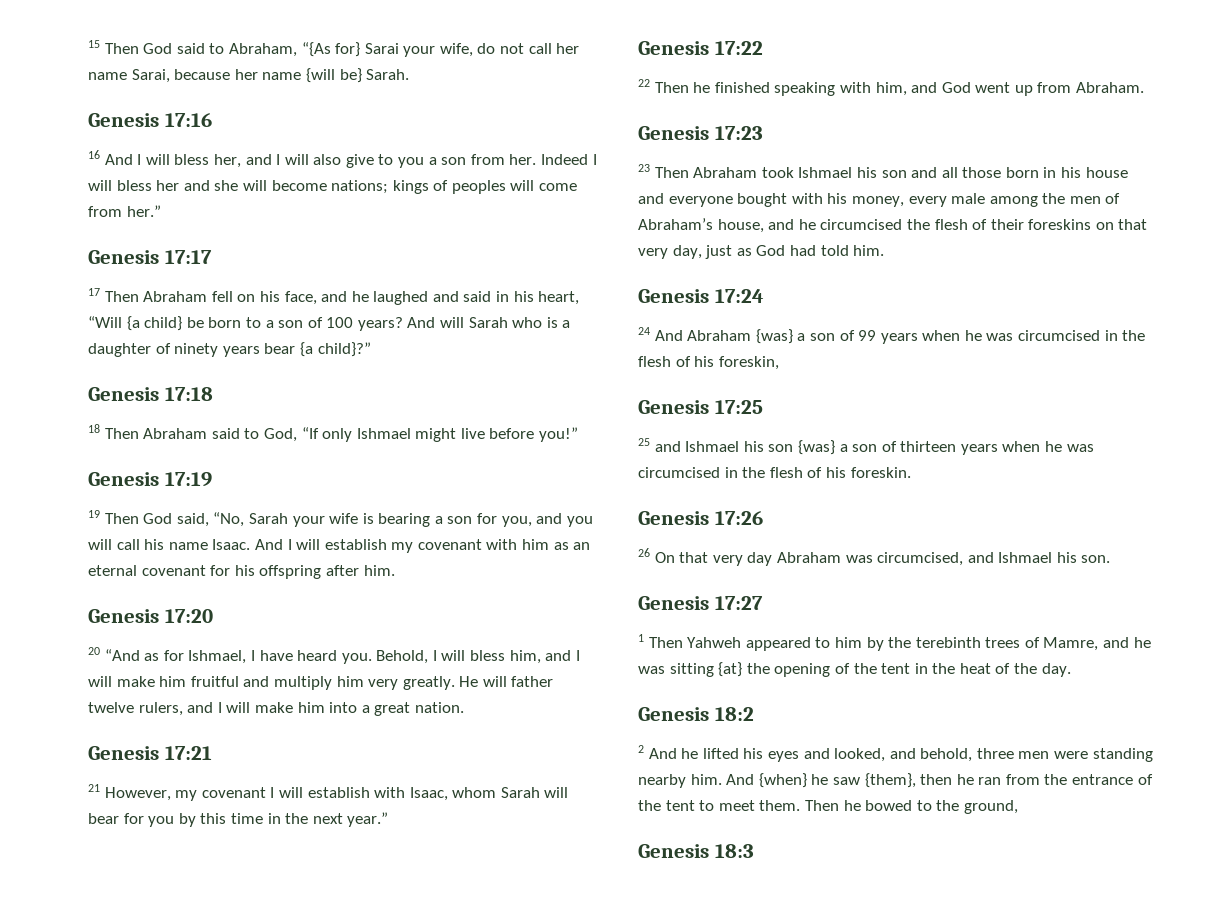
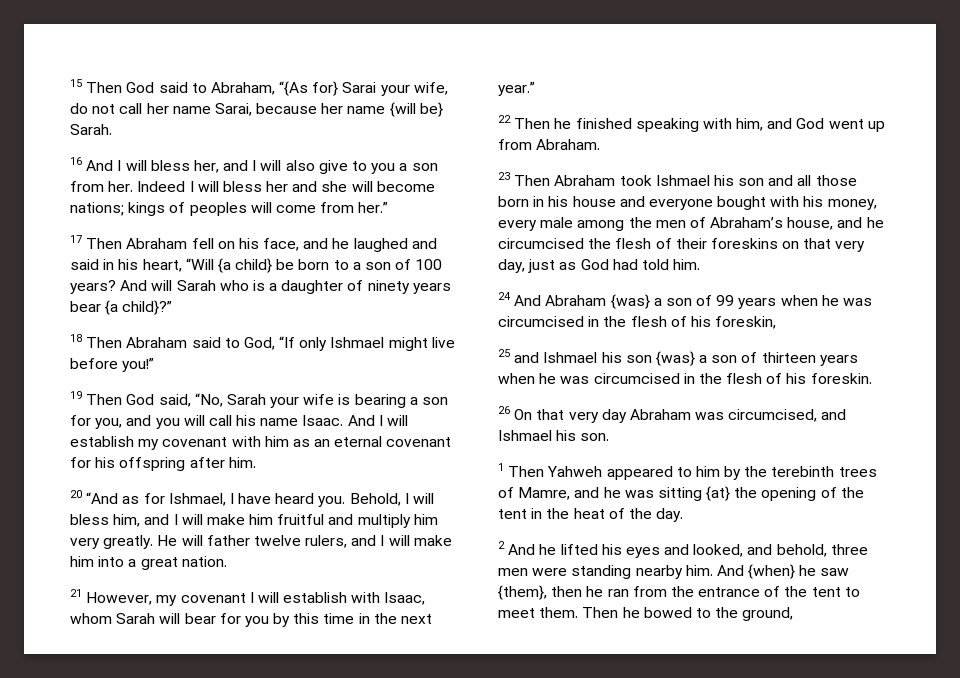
- Genesis 17:16
- Genesis 17:17
- Genesis 17:18
- Genesis 17:19
- Genesis 17:20
- Genesis 17:21
- Genesis 17:22
- Genesis 17:23
- Genesis 17:24
- Genesis 17:25
- Genesis 17:26
- Genesis 17:27
- Genesis 18:2
- Genesis 18:3

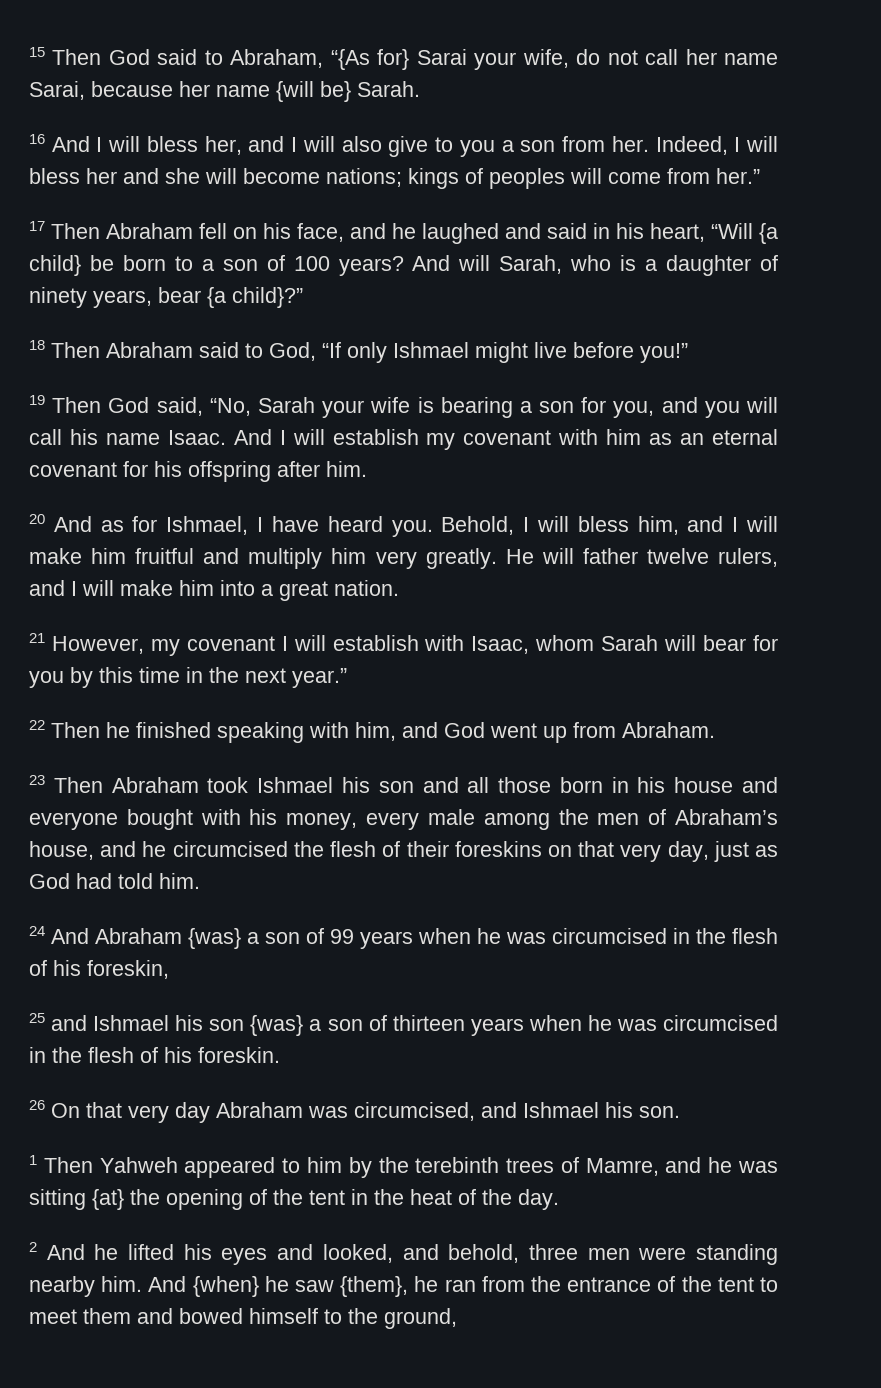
- Indeed I will bless her and she will become nations; kings of peoples will come from her.”
+ Indeed, I will bless her and she will become nations; kings of peoples will come from her.”
- And will Sarah who is a daughter of ninety years bear {a child}?”
+ And will Sarah, who is a daughter of ninety years, bear {a child}?”
- 20 “And as for Ishmael, I have heard you.
+ 20 And as for Ishmael, I have heard you.
- And {when} he saw {them}, then he ran from the entrance of the tent to meet them. Then he bowed to the ground,
+ And {when} he saw {them}, he ran from the entrance of the tent to meet them and bowed himself to the ground,

